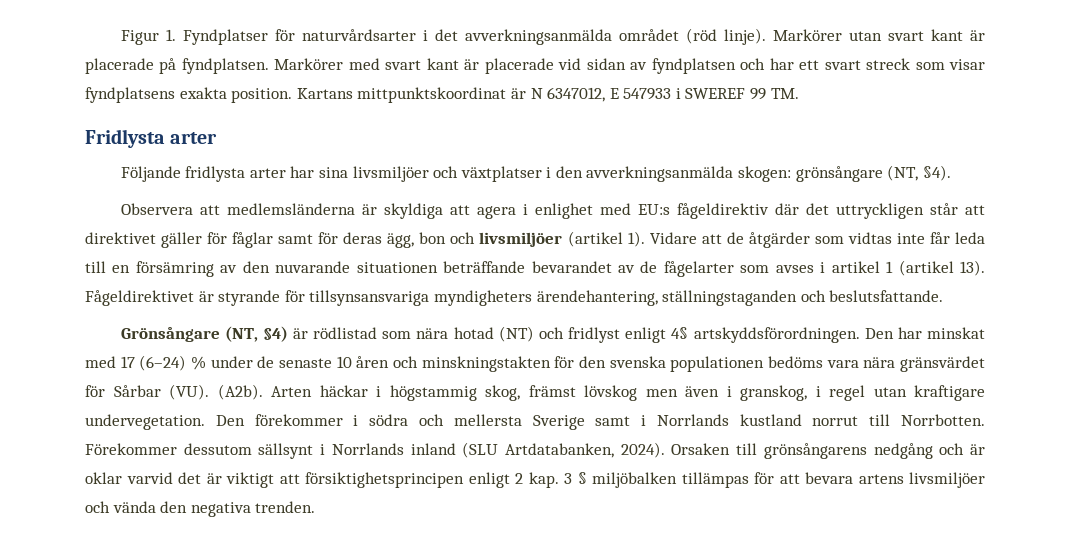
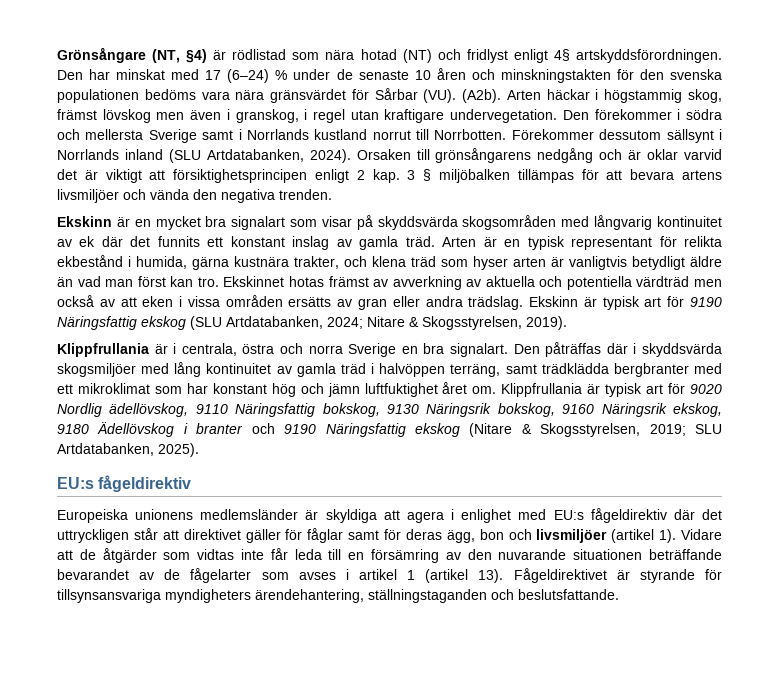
- Figur 1. Fyndplatser för naturvårdsarter i det avverkningsanmälda området (röd linje). Markörer utan svart kant är placerade på fyndplatsen. Markörer med svart kant är placerade vid sidan av fyndplatsen och har ett svart streck som visar fyndplatsens exakta position. Kartans mittpunktskoordinat är N 6347012, E 547933 i SWEREF 99 TM.
- Fridlysta arter
- Följande fridlysta arter har sina livsmiljöer och växtplatser i den avverkningsanmälda skogen: grönsångare (NT, §4).
- Observera att medlemsländerna är skyldiga att agera i enlighet med EU:s fågeldirektiv där det uttryckligen står att direktivet gäller för fåglar samt för deras ägg, bon och livsmiljöer (artikel 1). Vidare att de åtgärder som vidtas inte får leda till en försämring av den nuvarande situationen beträffande bevarandet av de fågelarter som avses i artikel 1 (artikel 13). Fågeldirektivet är styrande för tillsynsansvariga myndigheters ärendehantering, ställningstaganden och beslutsfattande.
+ Ekskinn är en mycket bra signalart som visar på skyddsvärda skogsområden med långvarig kontinuitet av ek där det funnits ett konstant inslag av gamla träd. Arten är en typisk representant för relikta ekbestånd i humida, gärna kustnära trakter, och klena träd som hyser arten är vanligtvis betydligt äldre än vad man först kan tro. Ekskinnet hotas främst av avverkning av aktuella och potentiella värdträd men också av att eken i vissa områden ersätts av gran eller andra trädslag. Ekskinn är typisk art för 9190 Näringsfattig ekskog (SLU Artdatabanken, 2024; Nitare & Skogsstyrelsen, 2019).
+ Klippfrullania är i centrala, östra och norra Sverige en bra signalart. Den påträffas där i skyddsvärda skogsmiljöer med lång kontinuitet av gamla träd i halvöppen terräng, samt trädklädda bergbranter med ett mikroklimat som har konstant hög och jämn luftfuktighet året om. Klippfrullania är typisk art för 9020 Nordlig ädellövskog, 9110 Näringsfattig bokskog, 9130 Näringsrik bokskog, 9160 Näringsrik ekskog, 9180 Ädellövskog i branter och 9190 Näringsfattig ekskog (Nitare & Skogsstyrelsen, 2019; SLU Artdatabanken, 2025).
+ EU:s fågeldirektiv
+ Europeiska unionens medlemsländer är skyldiga att agera i enlighet med EU:s fågeldirektiv där det uttryckligen står att direktivet gäller för fåglar samt för deras ägg, bon och livsmiljöer (artikel 1). Vidare att de åtgärder som vidtas inte får leda till en försämring av den nuvarande situationen beträffande bevarandet av de fågelarter som avses i artikel 1 (artikel 13). Fågeldirektivet är styrande för tillsynsansvariga myndigheters ärendehantering, ställningstaganden och beslutsfattande.

